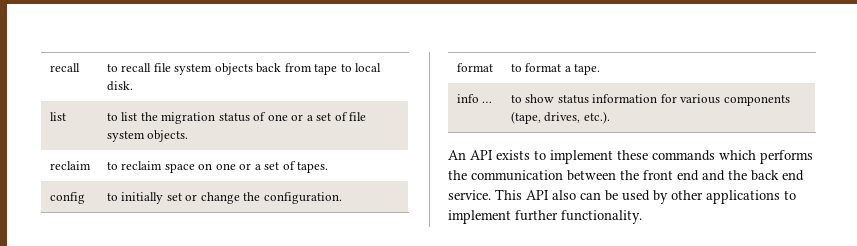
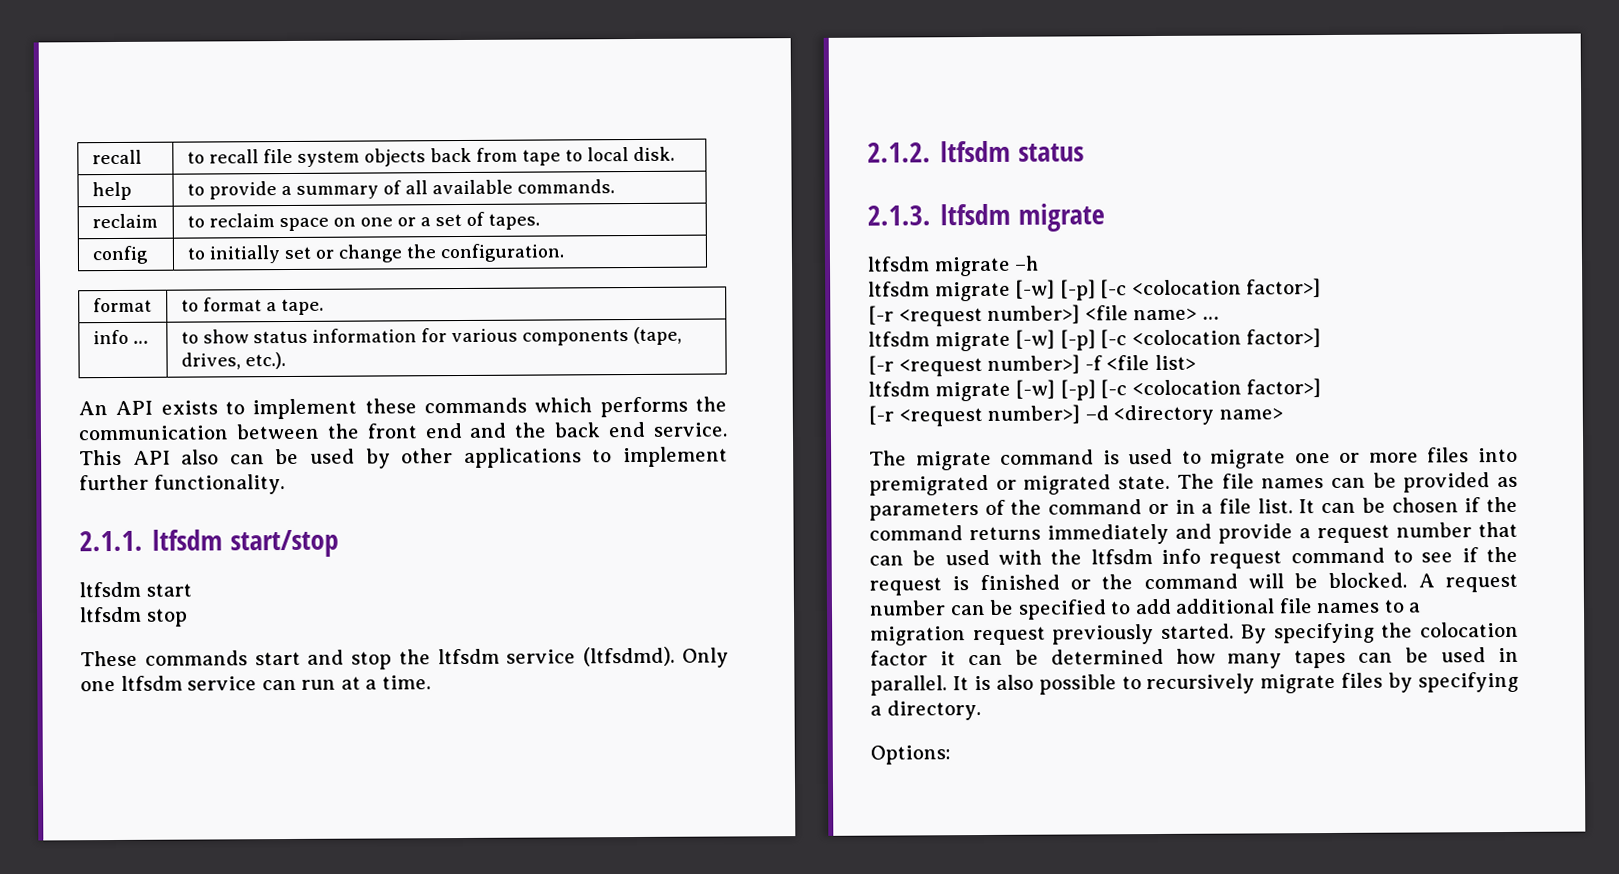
- list | to list the migration status of one or a set of file system objects.
+ help | to provide a summary of all available commands.
+ 2.1.1. ltfsdm start/stop
+ ltfsdm start
+ ltfsdm stop
+ These commands start and stop the ltfsdm service (ltfsdmd). Only one ltfsdm service can run at a time.
+ 2.1.2. ltfsdm status
+ 2.1.3. ltfsdm migrate
+ ltfsdm migrate –h
+ ltfsdm migrate [-w] [-p] [-c <colocation factor>]
+ [-r <request number>] <file name> …
+ ltfsdm migrate [-w] [-p] [-c <colocation factor>]
+ [-r <request number>] -f <file list>
+ ltfsdm migrate [-w] [-p] [-c <colocation factor>]
+ [-r <request number>] –d <directory name>
+ The migrate command is used to migrate one or more files into premigrated or migrated state. The file names can be provided as parameters of the command or in a file list. It can be chosen if the command returns immediately and provide a request number that can be used with the ltfsdm info request command to see if the request is finished or the command will be blocked. A request number can be specified to add additional file names to a migration request previously started. By specifying the colocation factor it can be determined how many tapes can be used in parallel. It is also possible to recursively migrate files by specifying a directory.
+ Options:

